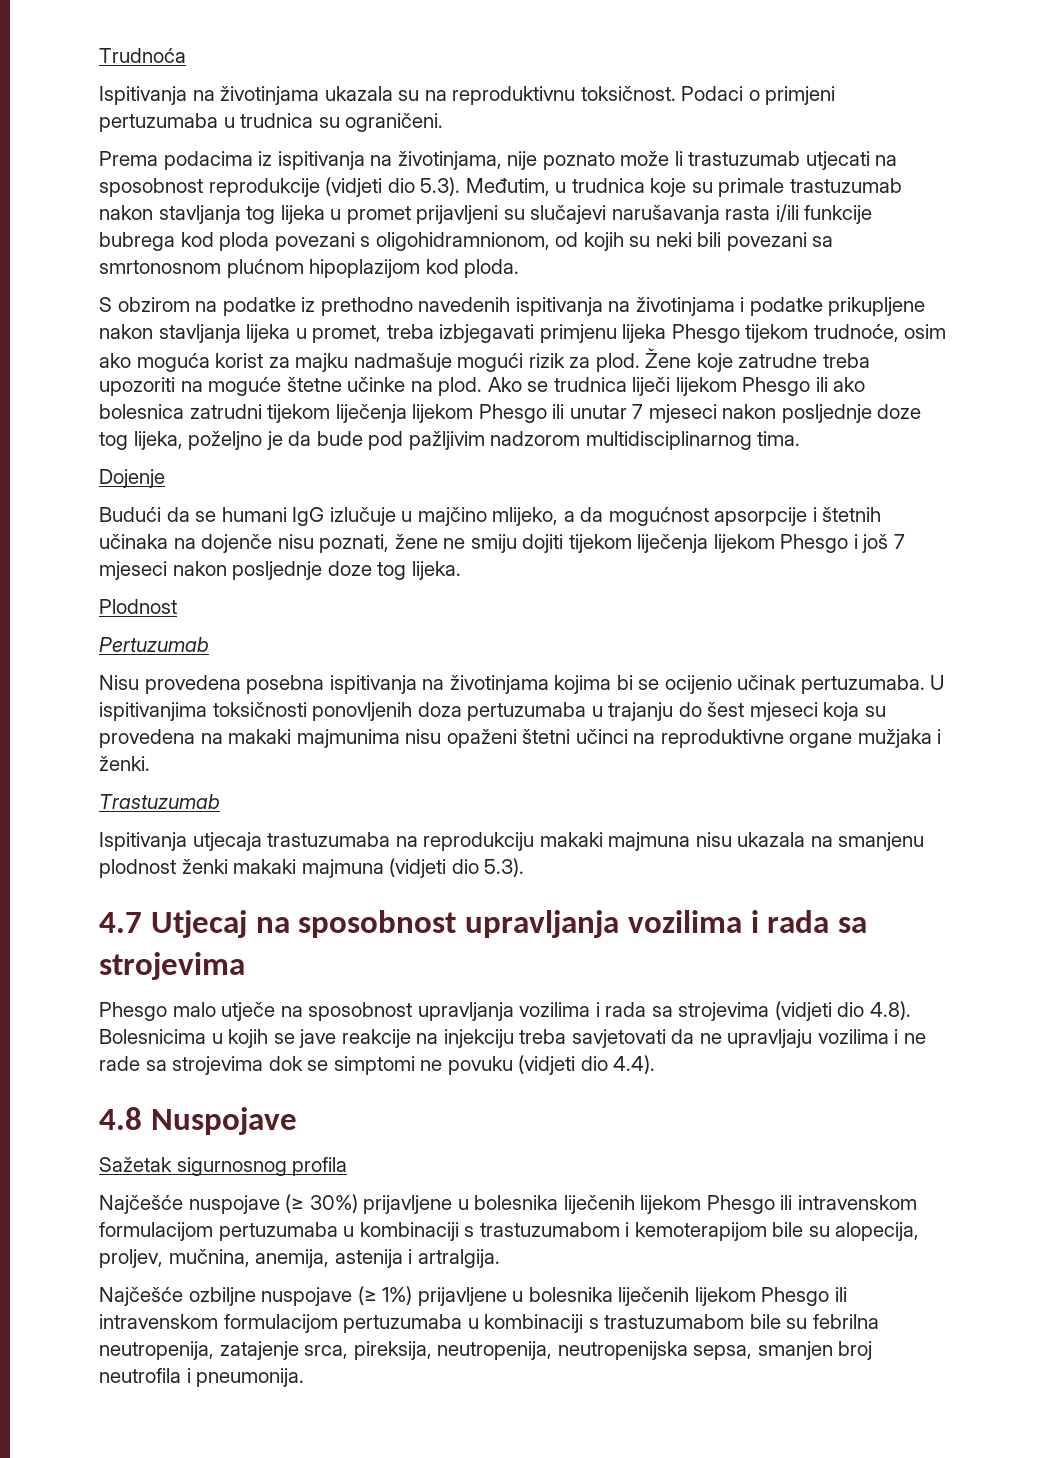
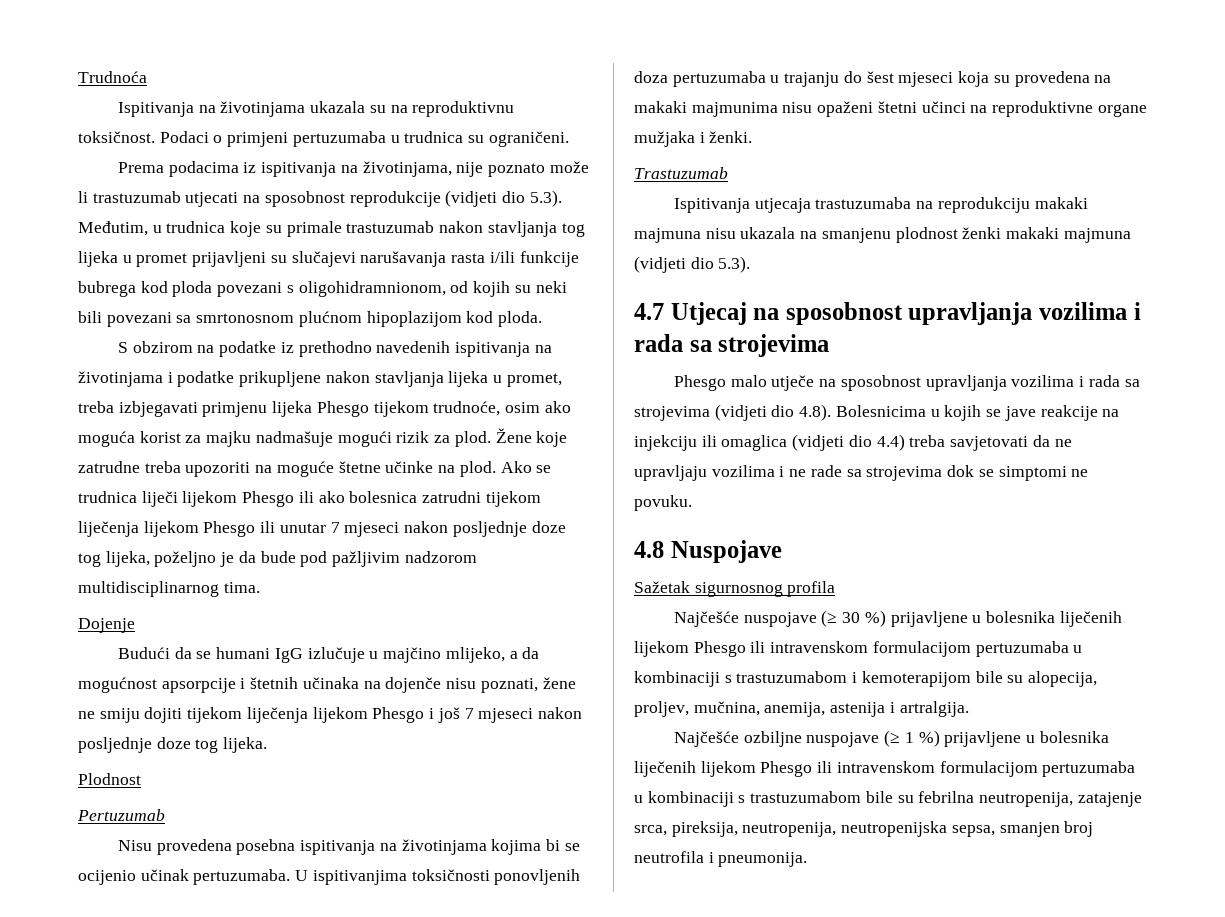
- Phesgo malo utječe na sposobnost upravljanja vozilima i rada sa strojevima (vidjeti dio 4.8). Bolesnicima u kojih se jave reakcije na injekciju treba savjetovati da ne upravljaju vozilima i ne rade sa strojevima dok se simptomi ne povuku (vidjeti dio 4.4).
+ Phesgo malo utječe na sposobnost upravljanja vozilima i rada sa strojevima (vidjeti dio 4.8). Bolesnicima u kojih se jave reakcije na injekciju ili omaglica (vidjeti dio 4.4) treba savjetovati da ne upravljaju vozilima i ne rade sa strojevima dok se simptomi ne povuku.
- Najčešće nuspojave (≥ 30%) prijavljene u bolesnika liječenih lijekom Phesgo ili intravenskom formulacijom pertuzumaba u kombinaciji s trastuzumabom i kemoterapijom bile su alopecija, proljev, mučnina, anemija, astenija i artralgija.
+ Najčešće nuspojave (≥ 30 %) prijavljene u bolesnika liječenih lijekom Phesgo ili intravenskom formulacijom pertuzumaba u kombinaciji s trastuzumabom i kemoterapijom bile su alopecija, proljev, mučnina, anemija, astenija i artralgija.
- Najčešće ozbiljne nuspojave (≥ 1%) prijavljene u bolesnika liječenih lijekom Phesgo ili intravenskom formulacijom pertuzumaba u kombinaciji s trastuzumabom bile su febrilna neutropenija, zatajenje srca, pireksija, neutropenija, neutropenijska sepsa, smanjen broj neutrofila i pneumonija.
+ Najčešće ozbiljne nuspojave (≥ 1 %) prijavljene u bolesnika liječenih lijekom Phesgo ili intravenskom formulacijom pertuzumaba u kombinaciji s trastuzumabom bile su febrilna neutropenija, zatajenje srca, pireksija, neutropenija, neutropenijska sepsa, smanjen broj neutrofila i pneumonija.

